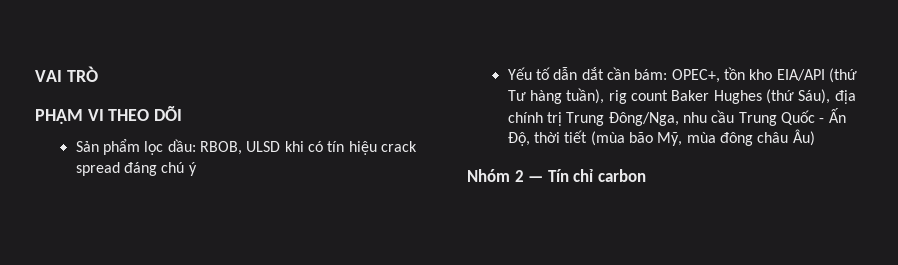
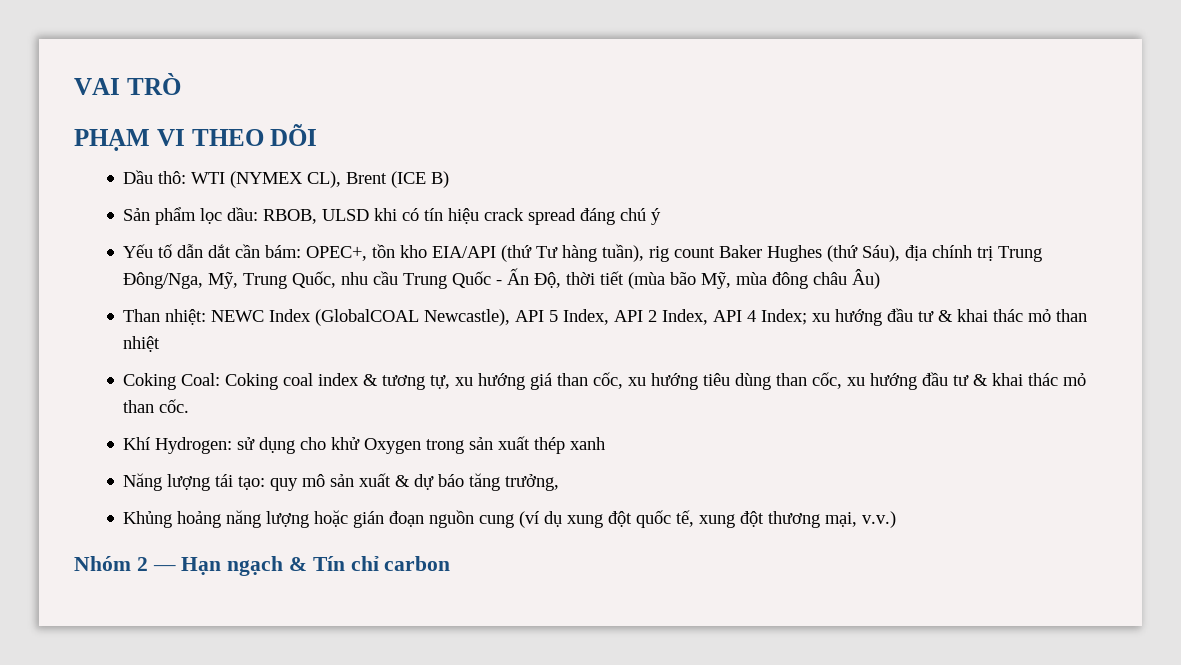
+ Dầu thô: WTI (NYMEX CL), Brent (ICE B)
- Yếu tố dẫn dắt cần bám: OPEC+, tồn kho EIA/API (thứ Tư hàng tuần), rig count Baker Hughes (thứ Sáu), địa chính trị Trung Đông/Nga, nhu cầu Trung Quốc - Ấn Độ, thời tiết (mùa bão Mỹ, mùa đông châu Âu)
+ Yếu tố dẫn dắt cần bám: OPEC+, tồn kho EIA/API (thứ Tư hàng tuần), rig count Baker Hughes (thứ Sáu), địa chính trị Trung Đông/Nga, Mỹ, Trung Quốc, nhu cầu Trung Quốc - Ấn Độ, thời tiết (mùa bão Mỹ, mùa đông châu Âu)
+ Than nhiệt: NEWC Index (GlobalCOAL Newcastle), API 5 Index, API 2 Index, API 4 Index; xu hướng đầu tư & khai thác mỏ than nhiệt
+ Coking Coal: Coking coal index & tương tự, xu hướng giá than cốc, xu hướng tiêu dùng than cốc, xu hướng đầu tư & khai thác mỏ than cốc.
+ Khí Hydrogen: sử dụng cho khử Oxygen trong sản xuất thép xanh
+ Năng lượng tái tạo: quy mô sản xuất & dự báo tăng trưởng,
+ Khủng hoảng năng lượng hoặc gián đoạn nguồn cung (ví dụ xung đột quốc tế, xung đột thương mại, v.v.)
- Nhóm 2 — Tín chỉ carbon
+ Nhóm 2 — Hạn ngạch & Tín chỉ carbon

